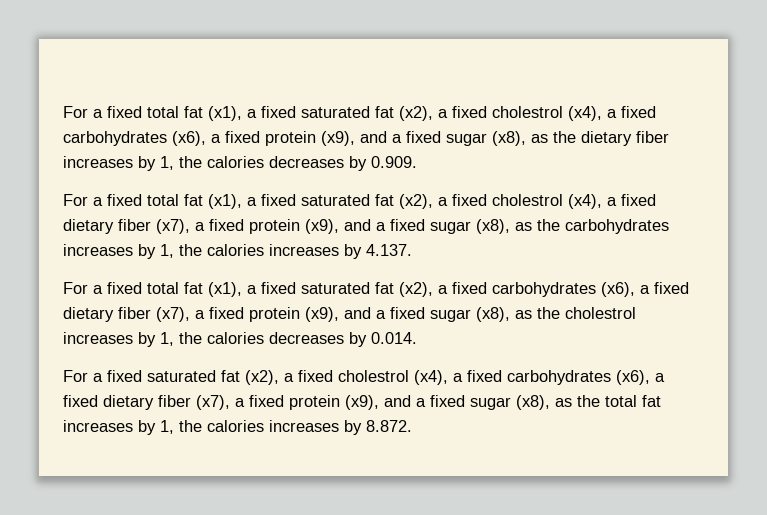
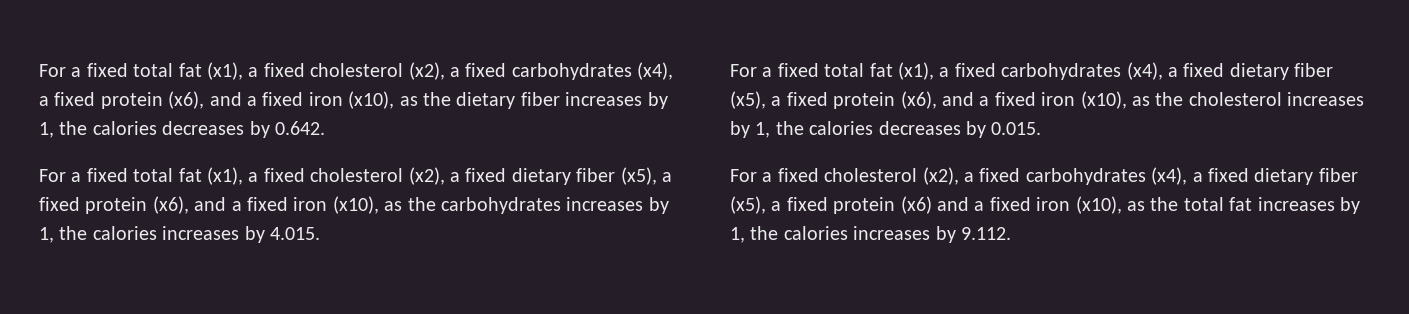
- For a fixed total fat (x1), a fixed saturated fat (x2), a fixed cholestrol (x4), a fixed carbohydrates (x6), a fixed protein (x9), and a fixed sugar (x8), as the dietary fiber increases by 1, the calories decreases by 0.909.
- For a fixed total fat (x1), a fixed saturated fat (x2), a fixed cholestrol (x4), a fixed dietary fiber (x7), a fixed protein (x9), and a fixed sugar (x8), as the carbohydrates increases by 1, the calories increases by 4.137.
- For a fixed total fat (x1), a fixed saturated fat (x2), a fixed carbohydrates (x6), a fixed dietary fiber (x7), a fixed protein (x9), and a fixed sugar (x8), as the cholestrol increases by 1, the calories decreases by 0.014.
- For a fixed saturated fat (x2), a fixed cholestrol (x4), a fixed carbohydrates (x6), a fixed dietary fiber (x7), a fixed protein (x9), and a fixed sugar (x8), as the total fat increases by 1, the calories increases by 8.872.
+ For a fixed total fat (x1), a fixed cholesterol (x2), a fixed carbohydrates (x4), a fixed protein (x6), and a fixed iron (x10), as the dietary fiber increases by 1, the calories decreases by 0.642.
+ For a fixed total fat (x1), a fixed cholesterol (x2), a fixed dietary fiber (x5), a fixed protein (x6), and a fixed iron (x10), as the carbohydrates increases by 1, the calories increases by 4.015.
+ For a fixed total fat (x1), a fixed carbohydrates (x4), a fixed dietary fiber (x5), a fixed protein (x6), and a fixed iron (x10), as the cholesterol increases by 1, the calories decreases by 0.015.
+ For a fixed cholesterol (x2), a fixed carbohydrates (x4), a fixed dietary fiber (x5), a fixed protein (x6) and a fixed iron (x10), as the total fat increases by 1, the calories increases by 9.112.

